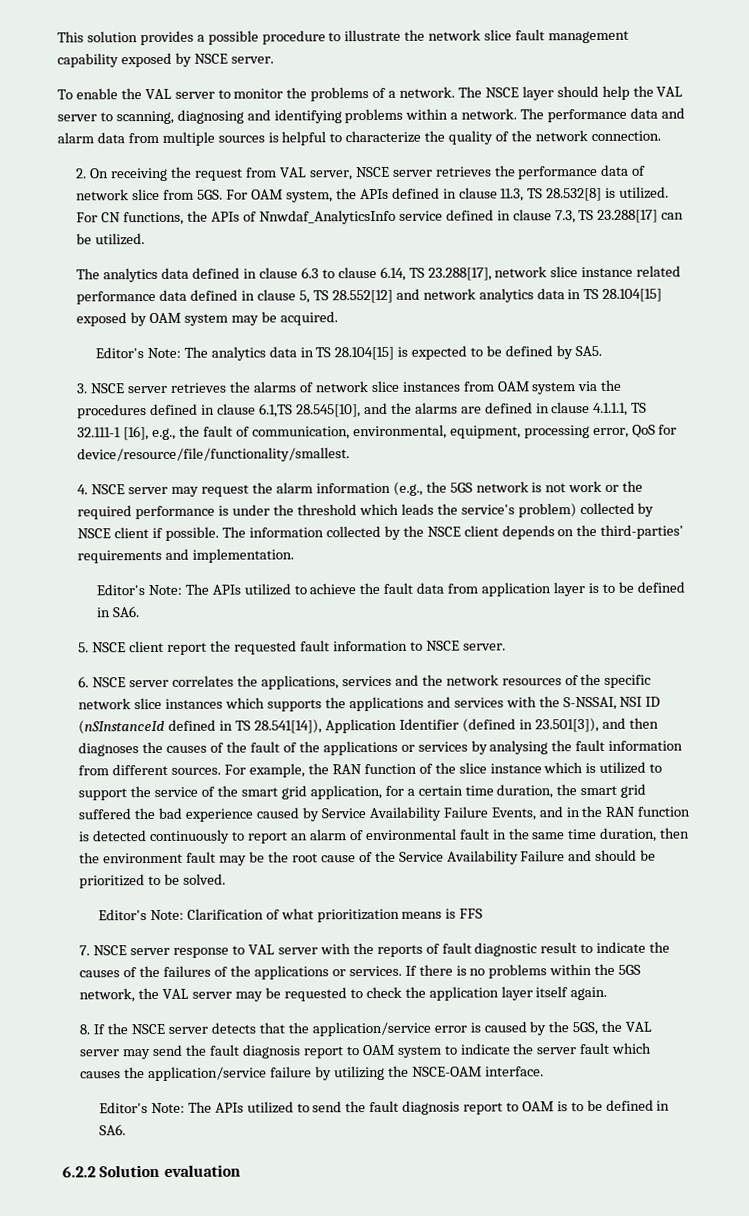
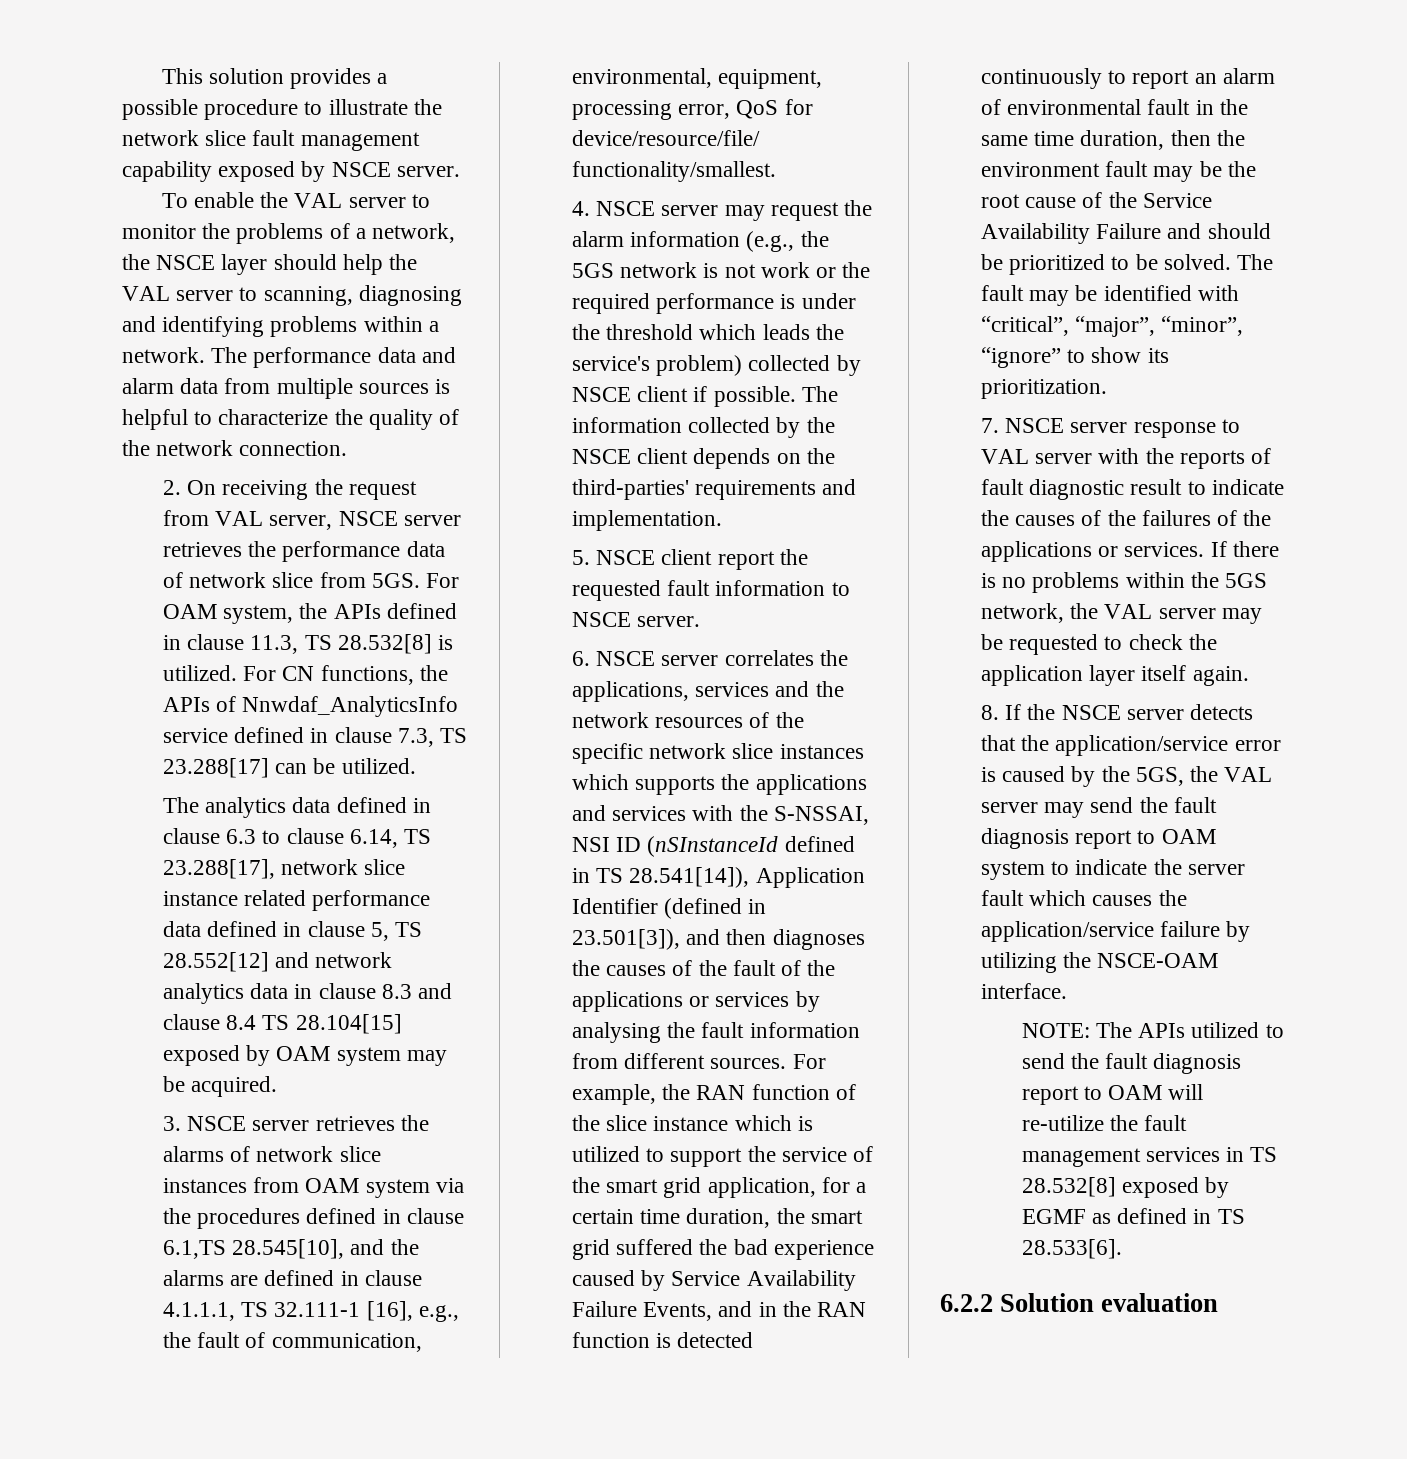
- To enable the VAL server to monitor the problems of a network. The NSCE layer should help the VAL server to scanning, diagnosing and identifying problems within a network.
+ To enable the VAL server to monitor the problems of a network, the NSCE layer should help the VAL server to scanning, diagnosing and identifying problems within a network.
- The analytics data defined in clause 6.3 to clause 6.14, TS 23.288[17], network slice instance related performance data defined in clause 5, TS 28.552[12] and network analytics data in TS 28.104[15] exposed by OAM system may be acquired.
+ The analytics data defined in clause 6.3 to clause 6.14, TS 23.288[17], network slice instance related performance data defined in clause 5, TS 28.552[12] and network analytics data in clause 8.3 and clause 8.4 TS 28.104[15] exposed by OAM system may be acquired.
- Editor's Note: The analytics data in TS 28.104[15] is expected to be defined by SA5.
- Editor's Note: The APIs utilized to achieve the fault data from application layer is to be defined in SA6.
- For example, the RAN function of the slice instance which is utilized to support the service of the smart grid application, for a certain time duration, the smart grid suffered the bad experience caused by Service Availability Failure Events, and in the RAN function is detected continuously to report an alarm of environmental fault in the same time duration, then the environment fault may be the root cause of the Service Availability Failure and should be prioritized to be solved.
- Editor's Note: Clarification of what prioritization means is FFS
+ For example, the RAN function of the slice instance which is utilized to support the service of the smart grid application, for a certain time duration, the smart grid suffered the bad experience caused by Service Availability Failure Events, and in the RAN function is detected continuously to report an alarm of environmental fault in the same time duration, then the environment fault may be the root cause of the Service Availability Failure and should be prioritized to be solved. The fault may be identified with “critical”, “major”, “minor”, “ignore” to show its prioritization.
- Editor's Note: The APIs utilized to send the fault diagnosis report to OAM is to be defined in SA6.
+ NOTE: The APIs utilized to send the fault diagnosis report to OAM will re-utilize the fault management services in TS 28.532[8] exposed by EGMF as defined in TS 28.533[6].

